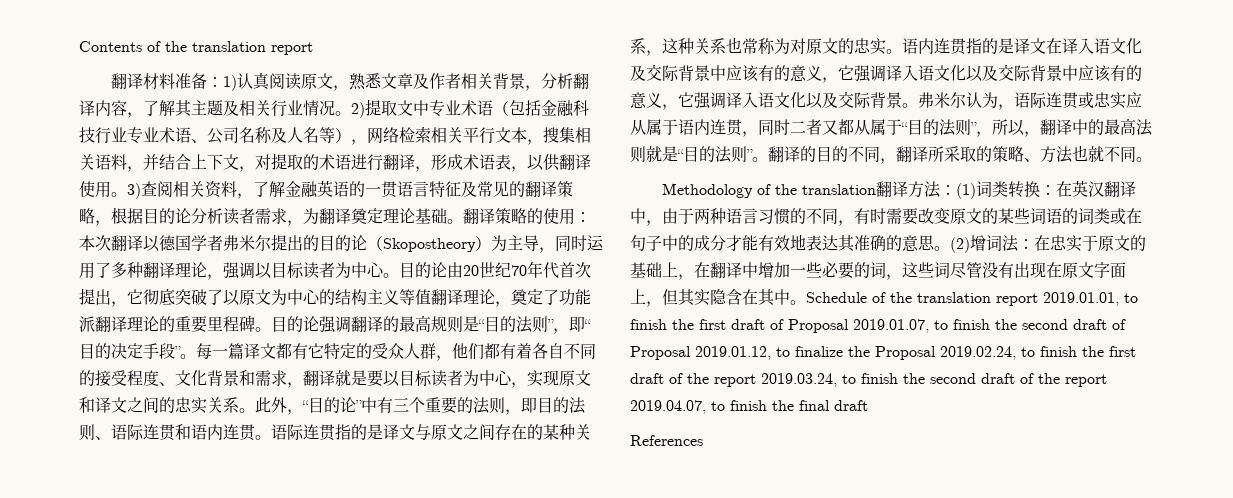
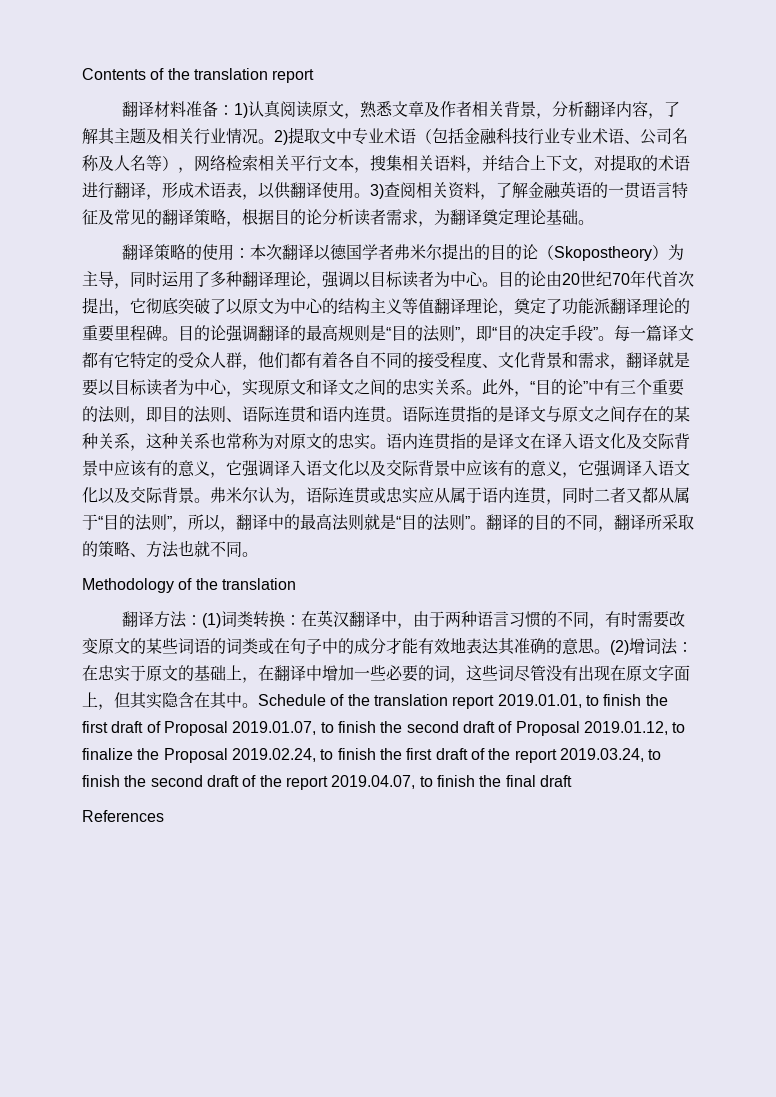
- 3)查阅相关资料，了解金融英语的一贯语言特征及常见的翻译策略，根据目的论分析读者需求，为翻译奠定理论基础。翻译策略的使用：本次翻译以德国学者弗米尔提出的目的论（Skopostheory）为主导，同时运用了多种翻译理论，强调以目标读者为中心。
+ 3)查阅相关资料，了解金融英语的一贯语言特征及常见的翻译策略，根据目的论分析读者需求，为翻译奠定理论基础。
+ 翻译策略的使用：本次翻译以德国学者弗米尔提出的目的论（Skopostheory）为主导，同时运用了多种翻译理论，强调以目标读者为中心。
- Methodology of the translation翻译方法：(1)词类转换：在英汉翻译中，由于两种语言习惯的不同，有时需要改变原文的某些词语的词类或在句子中的成分才能有效地表达其准确的意思。
+ Methodology of the translation
+ 翻译方法：(1)词类转换：在英汉翻译中，由于两种语言习惯的不同，有时需要改变原文的某些词语的词类或在句子中的成分才能有效地表达其准确的意思。

